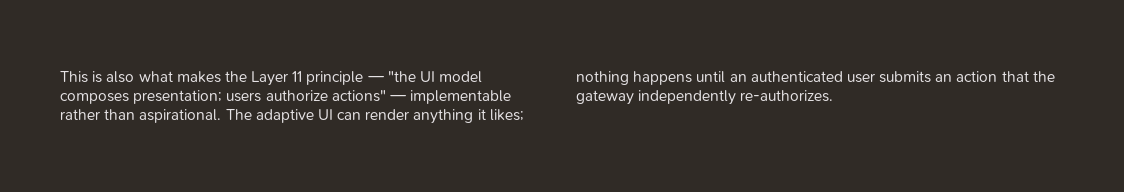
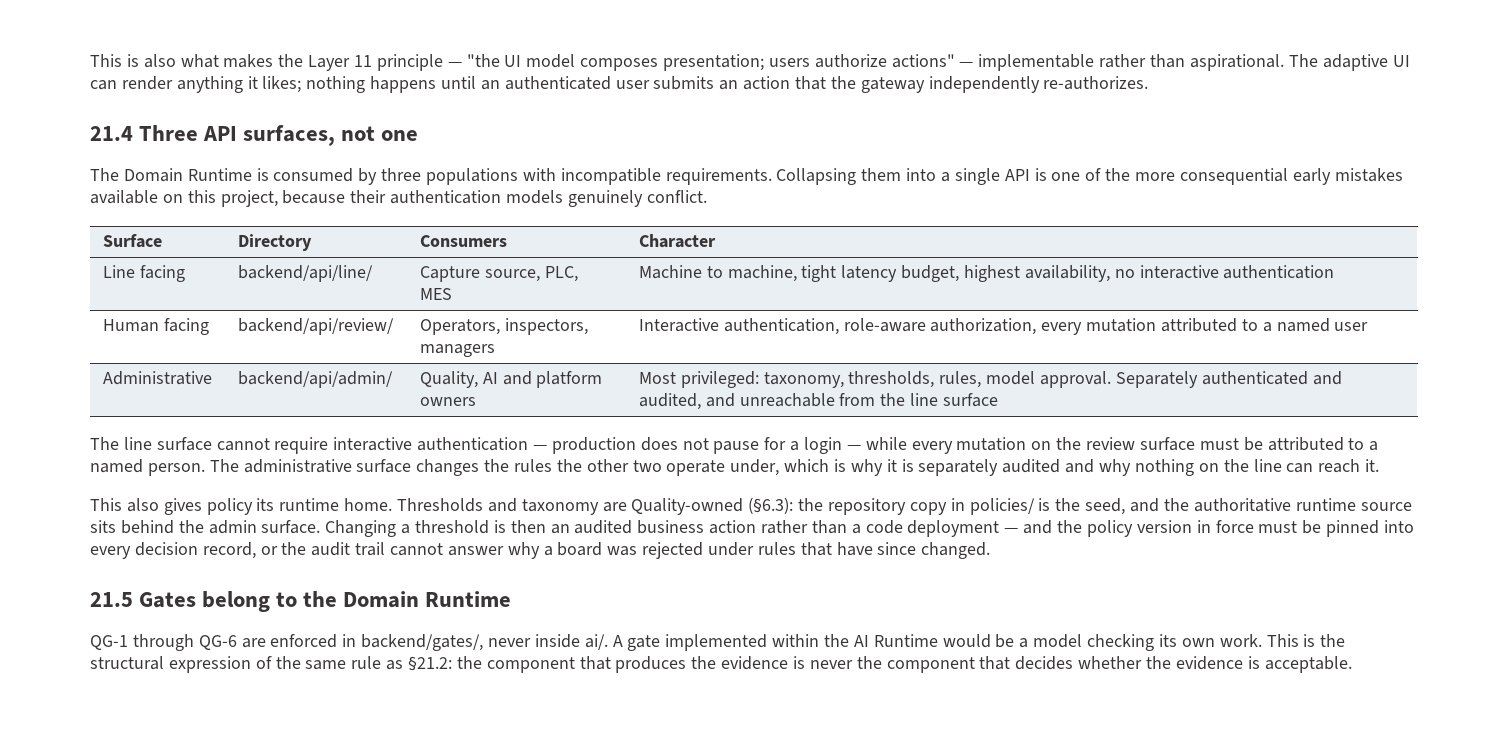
+ 21.4 Three API surfaces, not one
+ The Domain Runtime is consumed by three populations with incompatible requirements. Collapsing them into a single API is one of the more consequential early mistakes available on this project, because their authentication models genuinely conflict.
+ Surface | Directory | Consumers | Character
+ Line facing | backend/api/line/ | Capture source, PLC, MES | Machine to machine, tight latency budget, highest availability, no interactive authentication
+ Human facing | backend/api/review/ | Operators, inspectors, managers | Interactive authentication, role-aware authorization, every mutation attributed to a named user
+ Administrative | backend/api/admin/ | Quality, AI and platform owners | Most privileged: taxonomy, thresholds, rules, model approval. Separately authenticated and audited, and unreachable from the line surface
+ The line surface cannot require interactive authentication — production does not pause for a login — while every mutation on the review surface must be attributed to a named person. The administrative surface changes the rules the other two operate under, which is why it is separately audited and why nothing on the line can reach it.
+ This also gives policy its runtime home. Thresholds and taxonomy are Quality-owned (§6.3): the repository copy in policies/ is the seed, and the authoritative runtime source sits behind the admin surface. Changing a threshold is then an audited business action rather than a code deployment — and the policy version in force must be pinned into every decision record, or the audit trail cannot answer why a board was rejected under rules that have since changed.
+ 21.5 Gates belong to the Domain Runtime
+ QG-1 through QG-6 are enforced in backend/gates/, never inside ai/. A gate implemented within the AI Runtime would be a model checking its own work. This is the structural expression of the same rule as §21.2: the component that produces the evidence is never the component that decides whether the evidence is acceptable.

